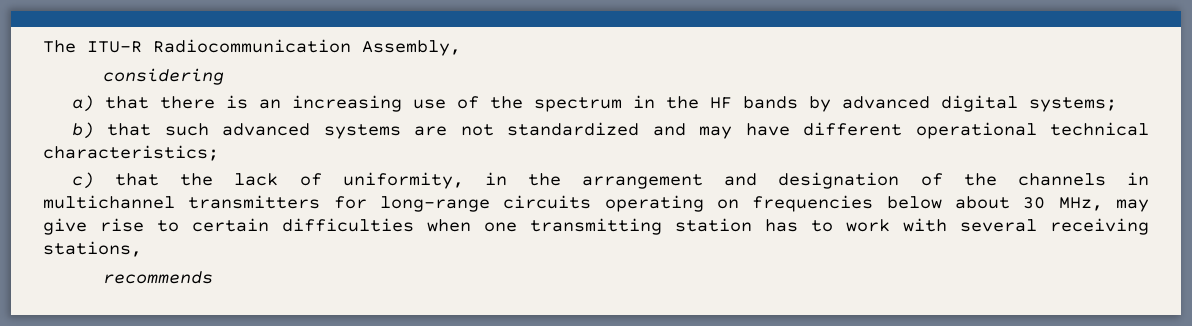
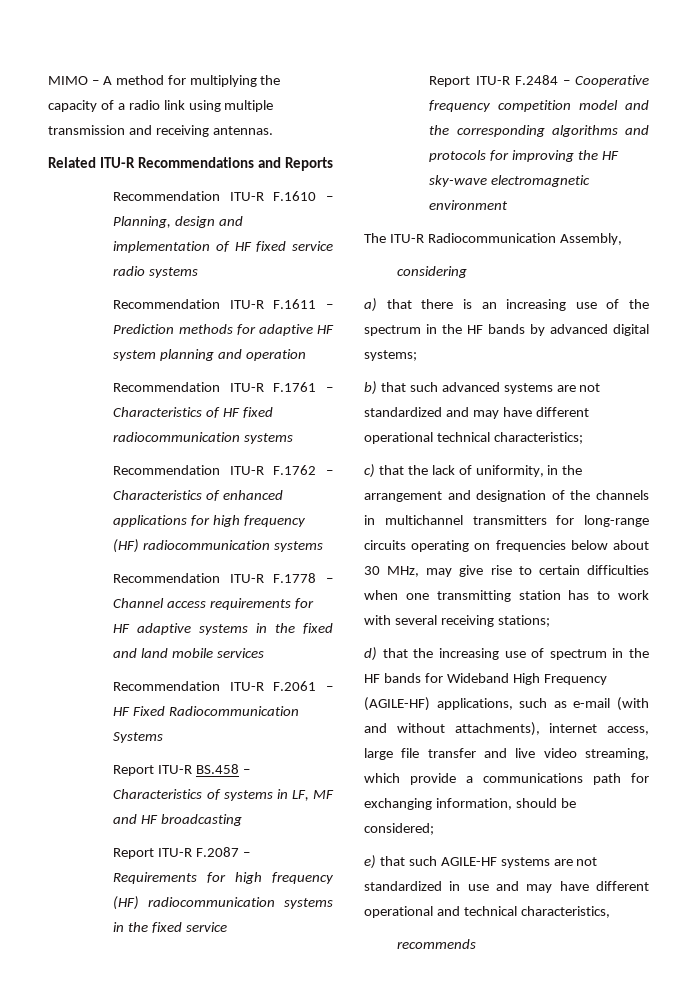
+ MIMO – A method for multiplying the capacity of a radio link using multiple transmission and receiving antennas.
+ Related ITU-R Recommendations and Reports
+ Recommendation ITU-R F.1610 – Planning, design and implementation of HF fixed service radio systems
+ Recommendation ITU-R F.1611 – Prediction methods for adaptive HF system planning and operation
+ Recommendation ITU-R F.1761 – Characteristics of HF fixed radiocommunication systems
+ Recommendation ITU-R F.1762 – Characteristics of enhanced applications for high frequency (HF) radiocommunication systems
+ Recommendation ITU-R F.1778 – Channel access requirements for HF adaptive systems in the fixed and land mobile services
+ Recommendation ITU-R F.2061 – HF Fixed Radiocommunication Systems
+ Report ITU-R BS.458 – Characteristics of systems in LF, MF and HF broadcasting
+ Report ITU-R F.2087 – Requirements for high frequency (HF) radiocommunication systems in the fixed service
+ Report ITU-R F.2484 – Cooperative frequency competition model and the corresponding algorithms and protocols for improving the HF sky-wave electromagnetic environment
- c) that the lack of uniformity, in the arrangement and designation of the channels in multichannel transmitters for long-range circuits operating on frequencies below about 30 MHz, may give rise to certain difficulties when one transmitting station has to work with several receiving stations,
+ c) that the lack of uniformity, in the arrangement and designation of the channels in multichannel transmitters for long-range circuits operating on frequencies below about 30 MHz, may give rise to certain difficulties when one transmitting station has to work with several receiving stations;
+ d) that the increasing use of spectrum in the HF bands for Wideband High Frequency (AGILE-HF) applications, such as e-mail (with and without attachments), internet access, large file transfer and live video streaming, which provide a communications path for exchanging information, should be considered;
+ e) that such AGILE-HF systems are not standardized in use and may have different operational and technical characteristics,

